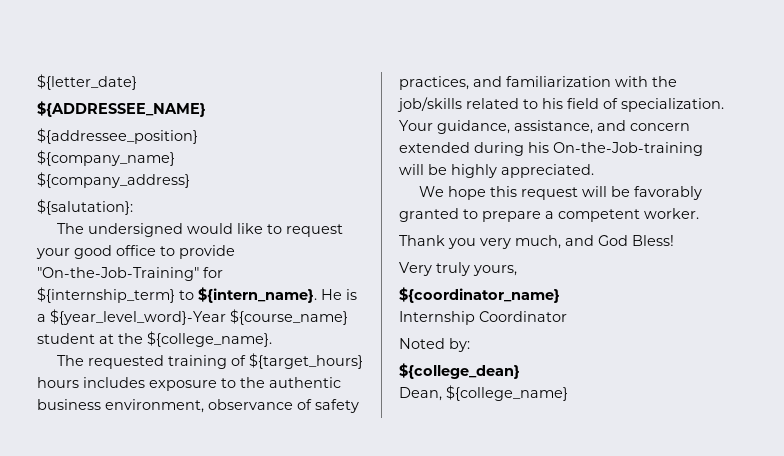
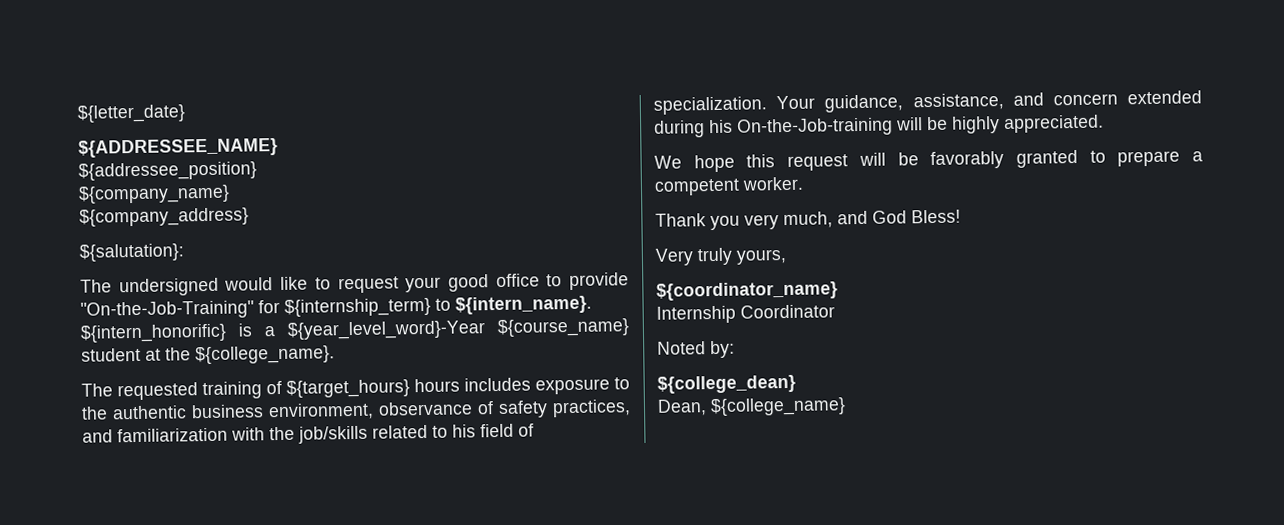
- He is a ${year_level_word}-Year ${course_name} student at the ${college_name}.
+ ${intern_honorific} is a ${year_level_word}-Year ${course_name} student at the ${college_name}.

